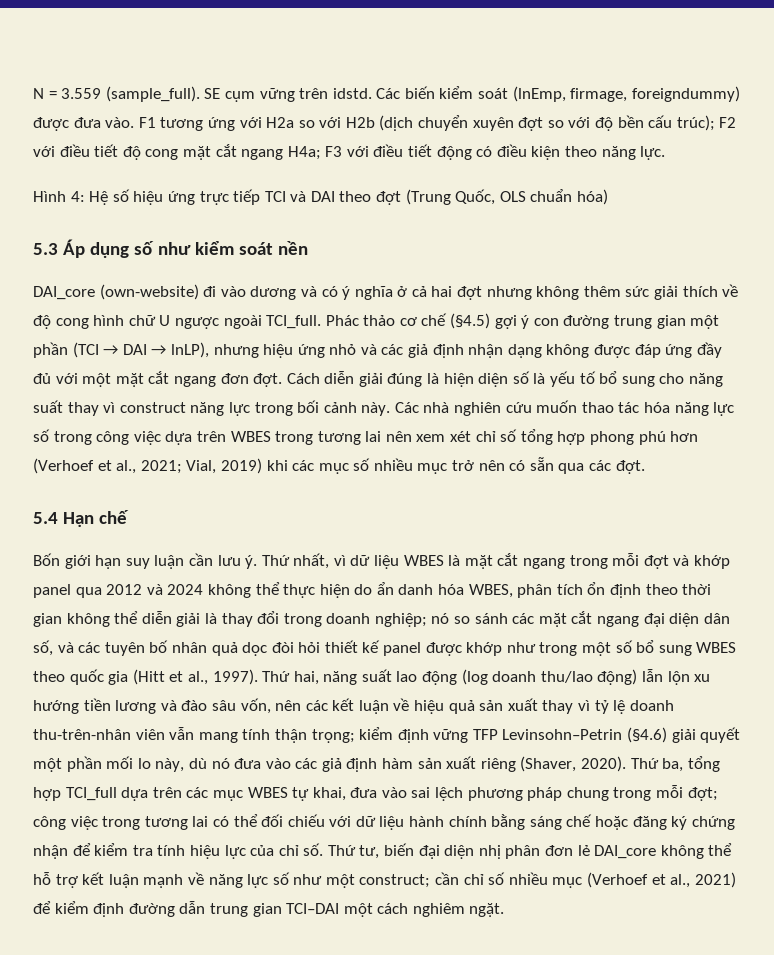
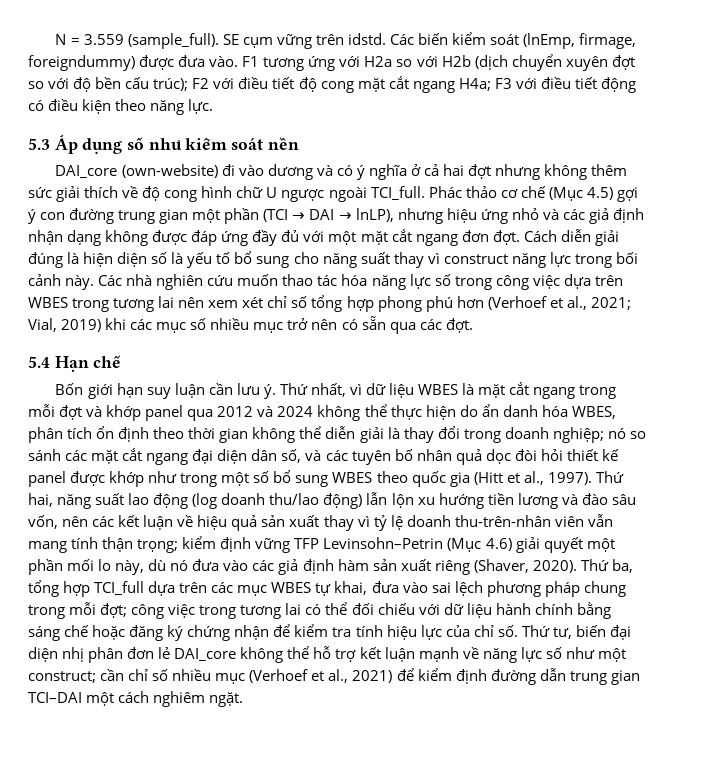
- Hình 4: Hệ số hiệu ứng trực tiếp TCI và DAI theo đợt (Trung Quốc, OLS chuẩn hóa)
- Phác thảo cơ chế (§4.5) gợi ý con đường trung gian một phần (TCI → DAI → lnLP), nhưng hiệu ứng nhỏ và các giả định nhận dạng không được đáp ứng đầy đủ với một mặt cắt ngang đơn đợt.
+ Phác thảo cơ chế (Mục 4.5) gợi ý con đường trung gian một phần (TCI → DAI → lnLP), nhưng hiệu ứng nhỏ và các giả định nhận dạng không được đáp ứng đầy đủ với một mặt cắt ngang đơn đợt.
- kiểm định vững TFP Levinsohn–Petrin (§4.6) giải quyết một phần mối lo này, dù nó đưa vào các giả định hàm sản xuất riêng (Shaver, 2020).
+ kiểm định vững TFP Levinsohn–Petrin (Mục 4.6) giải quyết một phần mối lo này, dù nó đưa vào các giả định hàm sản xuất riêng (Shaver, 2020).

